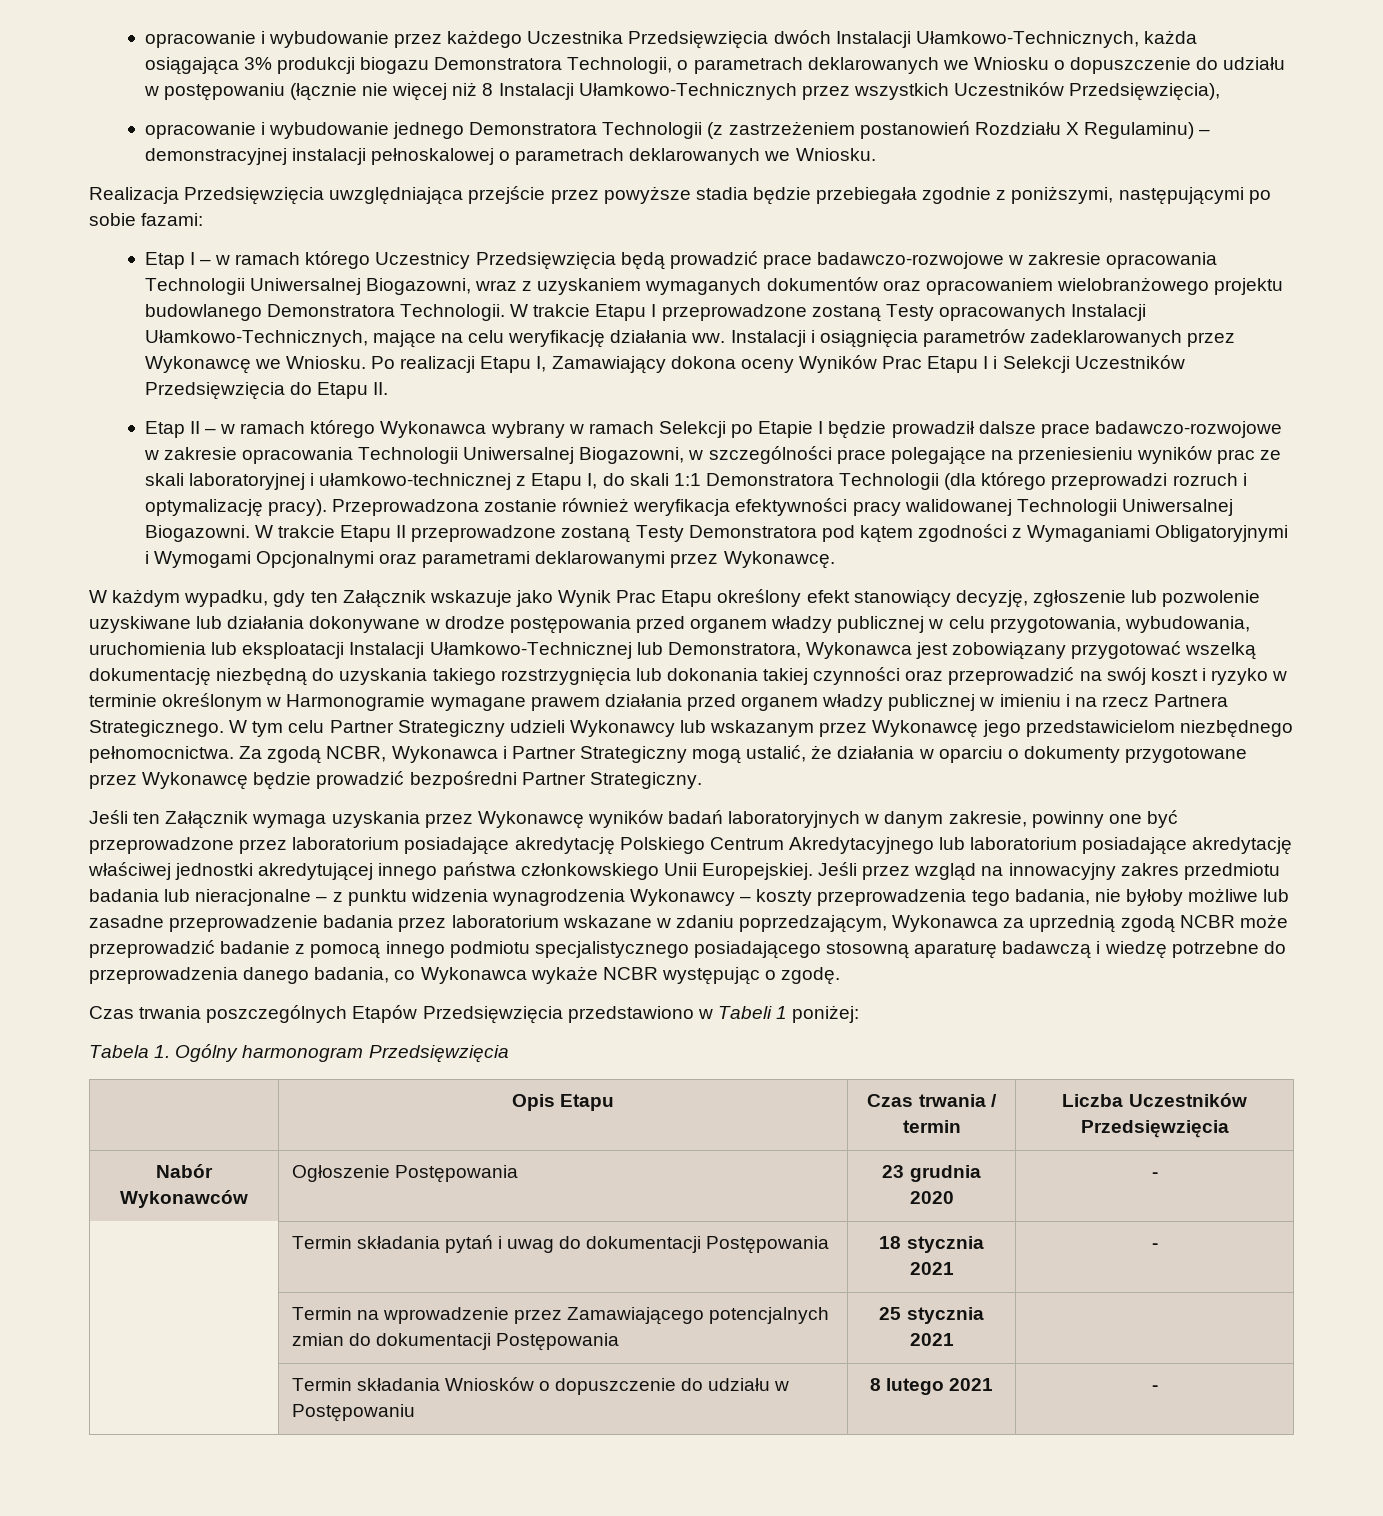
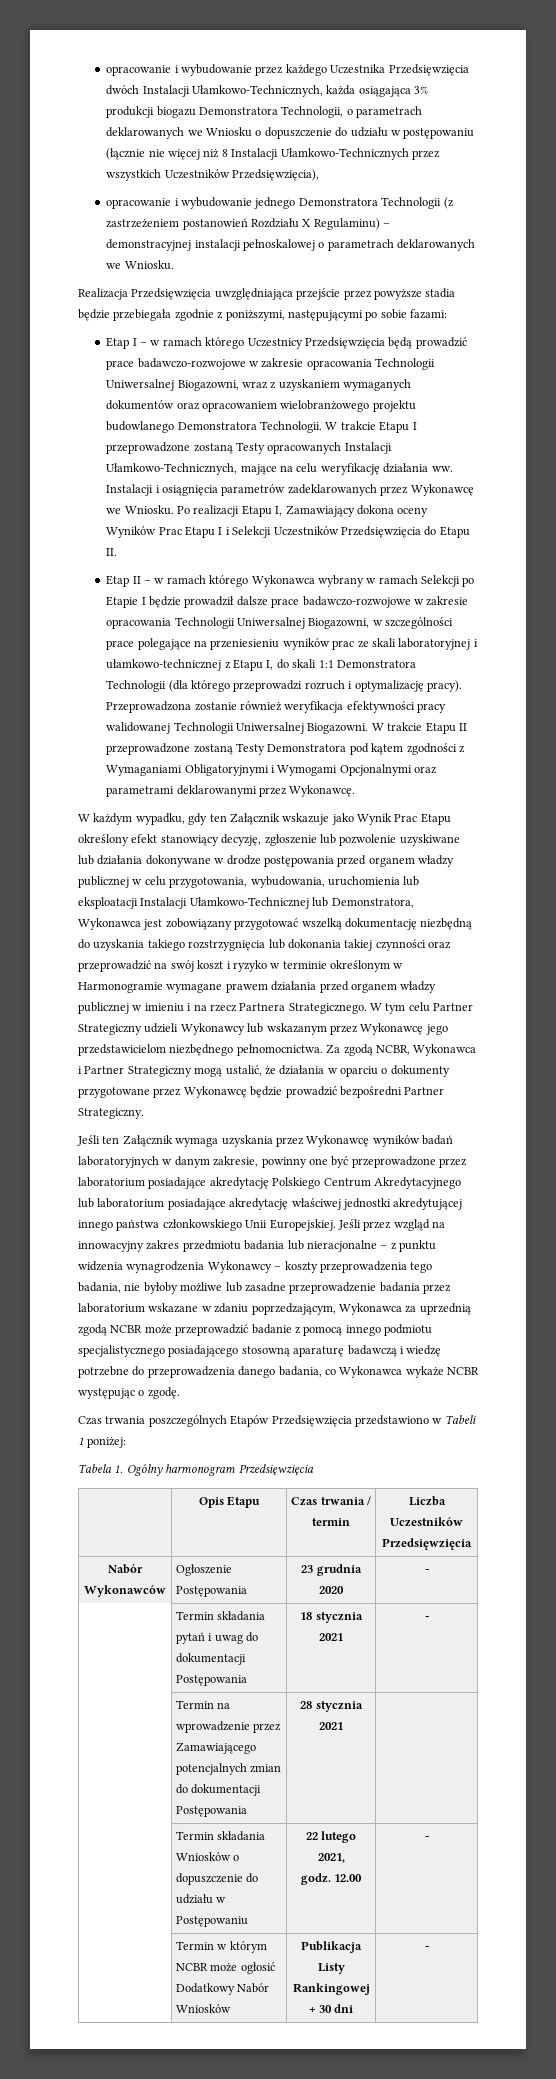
- | Termin na wprowadzenie przez Zamawiającego potencjalnych zmian do dokumentacji Postępowania | 25 stycznia 2021 |
+ | Termin na wprowadzenie przez Zamawiającego potencjalnych zmian do dokumentacji Postępowania | 28 stycznia 2021 |
- | Termin składania Wniosków o dopuszczenie do udziału w Postępowaniu | 8 lutego 2021 | -
+ | Termin składania Wniosków o dopuszczenie do udziału w Postępowaniu | 22 lutego 2021,
+ godz. 12.00 | -
+ | Termin w którym NCBR może ogłosić Dodatkowy Nabór Wniosków | Publikacja Listy Rankingowej + 30 dni | -

